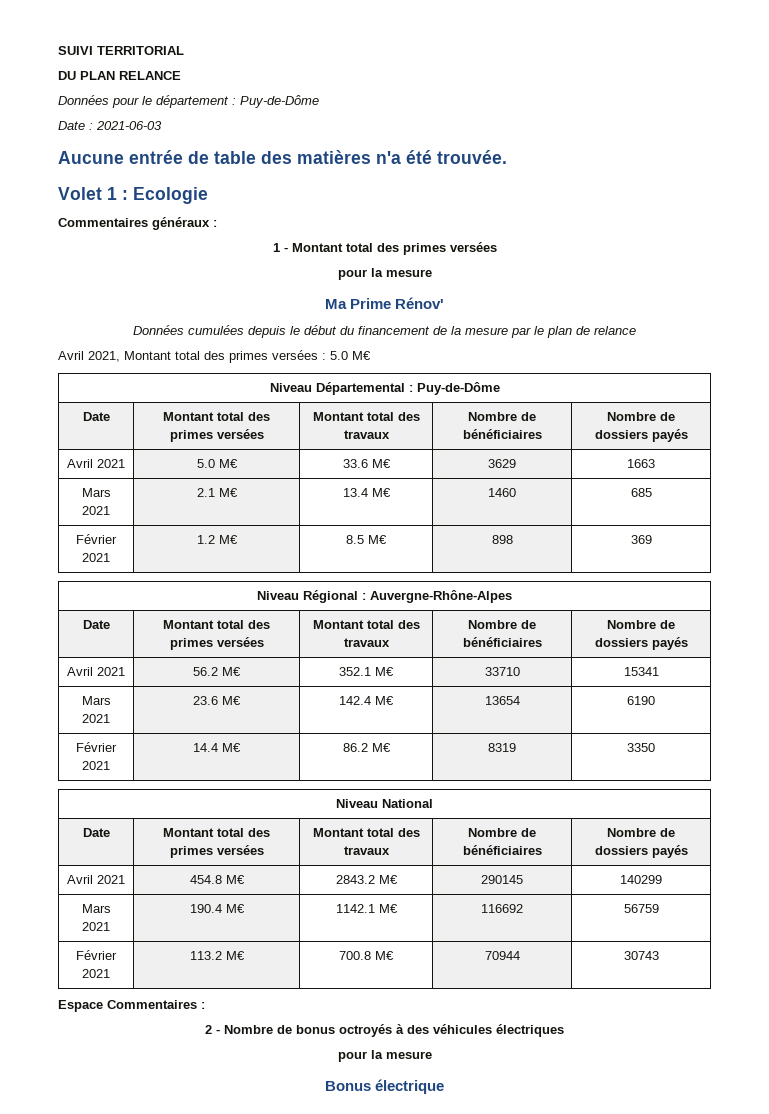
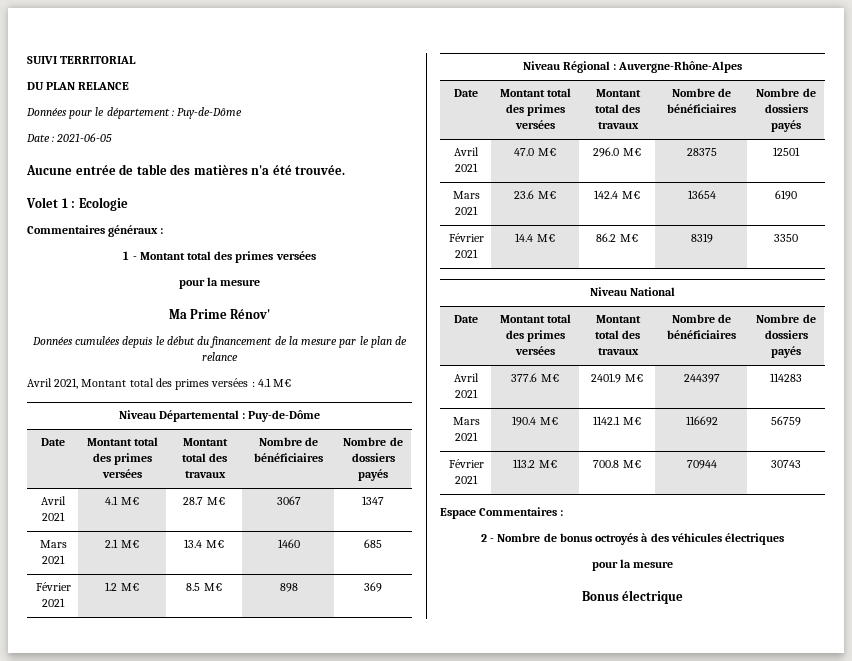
- Date : 2021-06-03
+ Date : 2021-06-05
- Avril 2021, Montant total des primes versées : 5.0 M€
+ Avril 2021, Montant total des primes versées : 4.1 M€
- Avril 2021 | 5.0 M€ | 33.6 M€ | 3629 | 1663
+ Avril 2021 | 4.1 M€ | 28.7 M€ | 3067 | 1347
- Avril 2021 | 56.2 M€ | 352.1 M€ | 33710 | 15341
+ Avril 2021 | 47.0 M€ | 296.0 M€ | 28375 | 12501
- Avril 2021 | 454.8 M€ | 2843.2 M€ | 290145 | 140299
+ Avril 2021 | 377.6 M€ | 2401.9 M€ | 244397 | 114283

